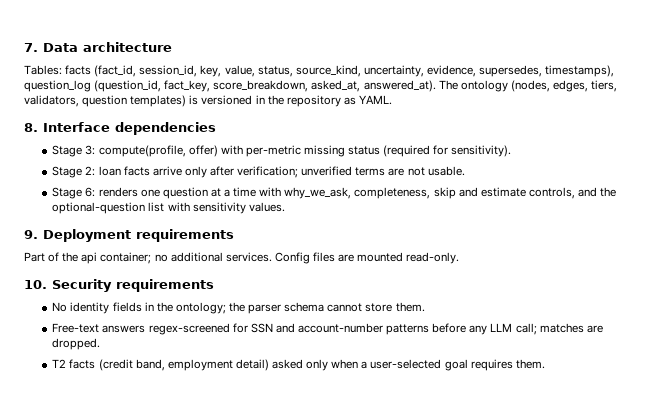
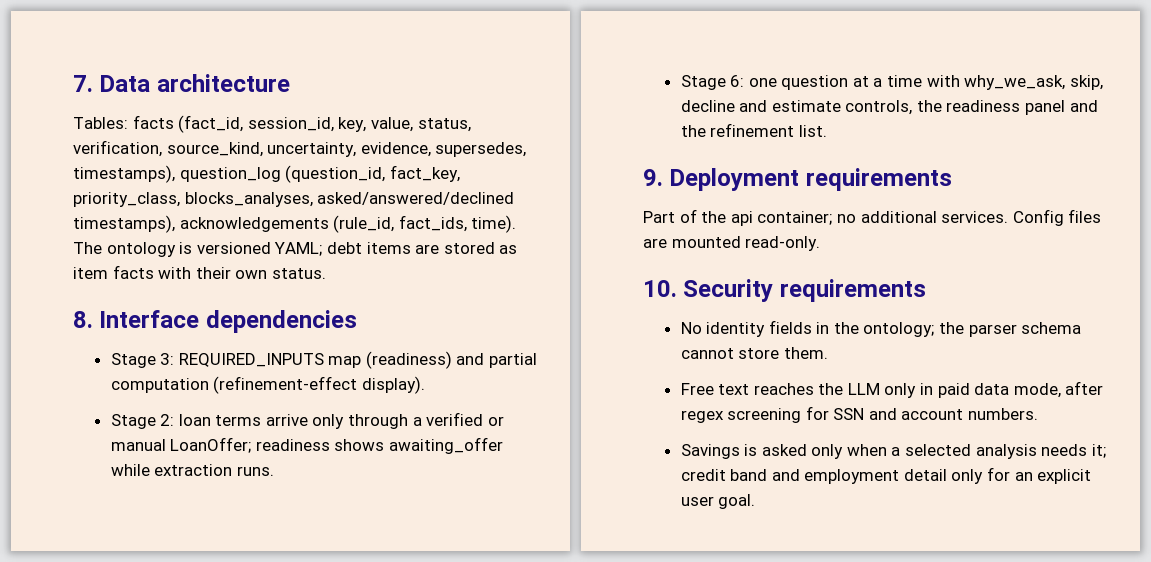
- Tables: facts (fact_id, session_id, key, value, status, source_kind, uncertainty, evidence, supersedes, timestamps), question_log (question_id, fact_key, score_breakdown, asked_at, answered_at). The ontology (nodes, edges, tiers, validators, question templates) is versioned in the repository as YAML.
+ Tables: facts (fact_id, session_id, key, value, status, verification, source_kind, uncertainty, evidence, supersedes, timestamps), question_log (question_id, fact_key, priority_class, blocks_analyses, asked/answered/declined timestamps), acknowledgements (rule_id, fact_ids, time). The ontology is versioned YAML; debt items are stored as item facts with their own status.
- Stage 3: compute(profile, offer) with per-metric missing status (required for sensitivity).
+ Stage 3: REQUIRED_INPUTS map (readiness) and partial computation (refinement-effect display).
- Stage 2: loan facts arrive only after verification; unverified terms are not usable.
+ Stage 2: loan terms arrive only through a verified or manual LoanOffer; readiness shows awaiting_offer while extraction runs.
- Stage 6: renders one question at a time with why_we_ask, completeness, skip and estimate controls, and the optional-question list with sensitivity values.
+ Stage 6: one question at a time with why_we_ask, skip, decline and estimate controls, the readiness panel and the refinement list.
- Free-text answers regex-screened for SSN and account-number patterns before any LLM call; matches are dropped.
- T2 facts (credit band, employment detail) asked only when a user-selected goal requires them.
+ Free text reaches the LLM only in paid data mode, after regex screening for SSN and account numbers.
+ Savings is asked only when a selected analysis needs it; credit band and employment detail only for an explicit user goal.

